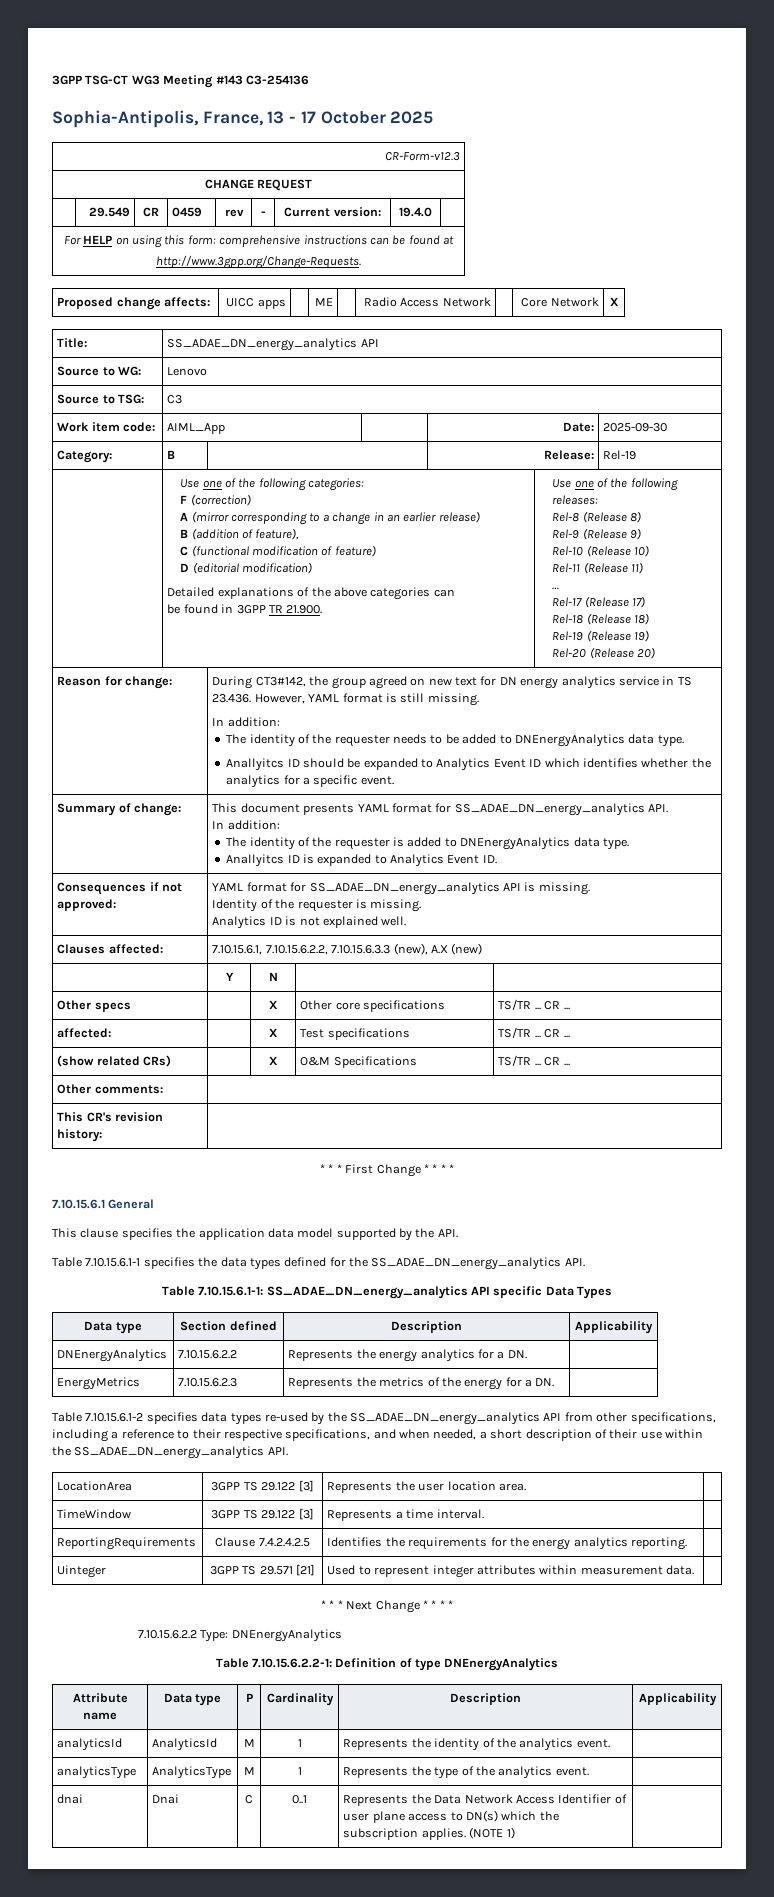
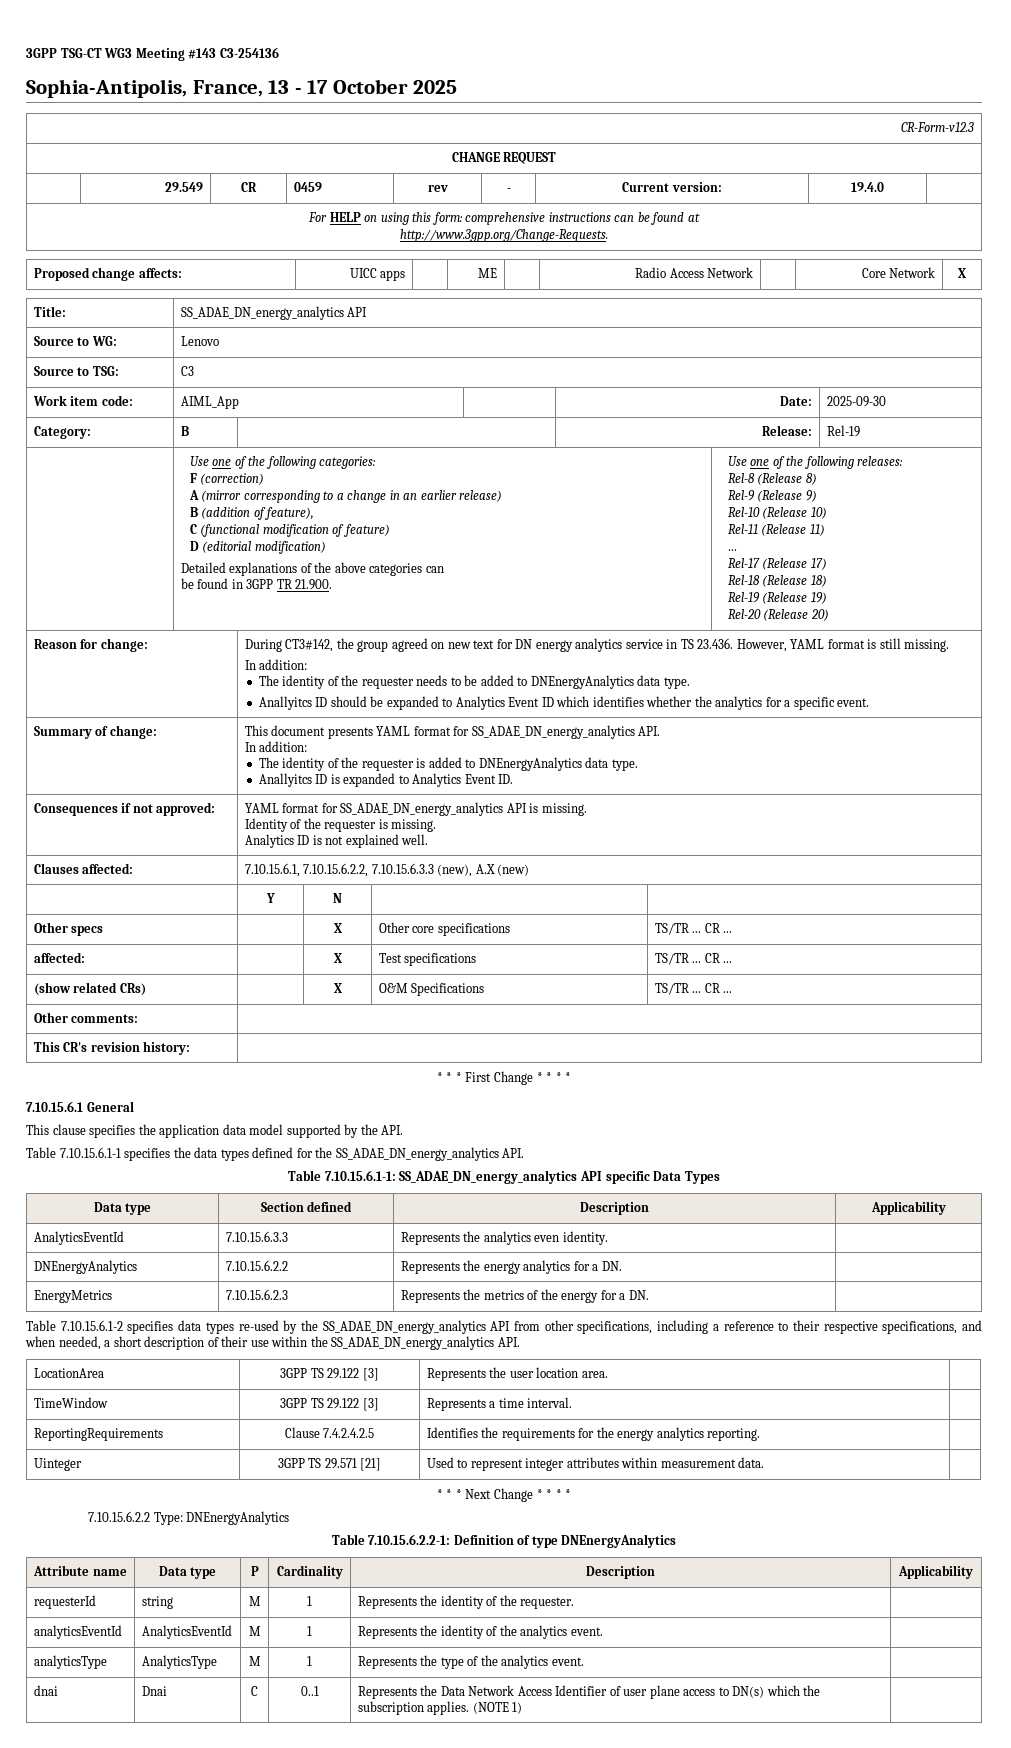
+ AnalyticsEventId | 7.10.15.6.3.3 | Represents the analytics even identity. |
- analyticsId | AnalyticsId | M | 1 | Represents the identity of the analytics event. |
+ requesterId | string | M | 1 | Represents the identity of the requester. |
+ analyticsEventId | AnalyticsEventId | M | 1 | Represents the identity of the analytics event. |

